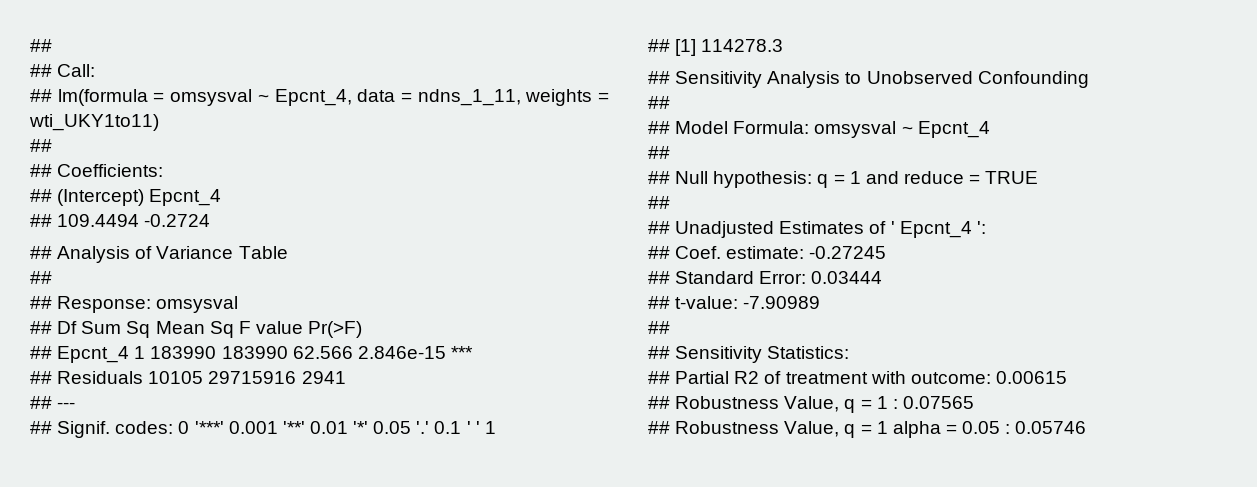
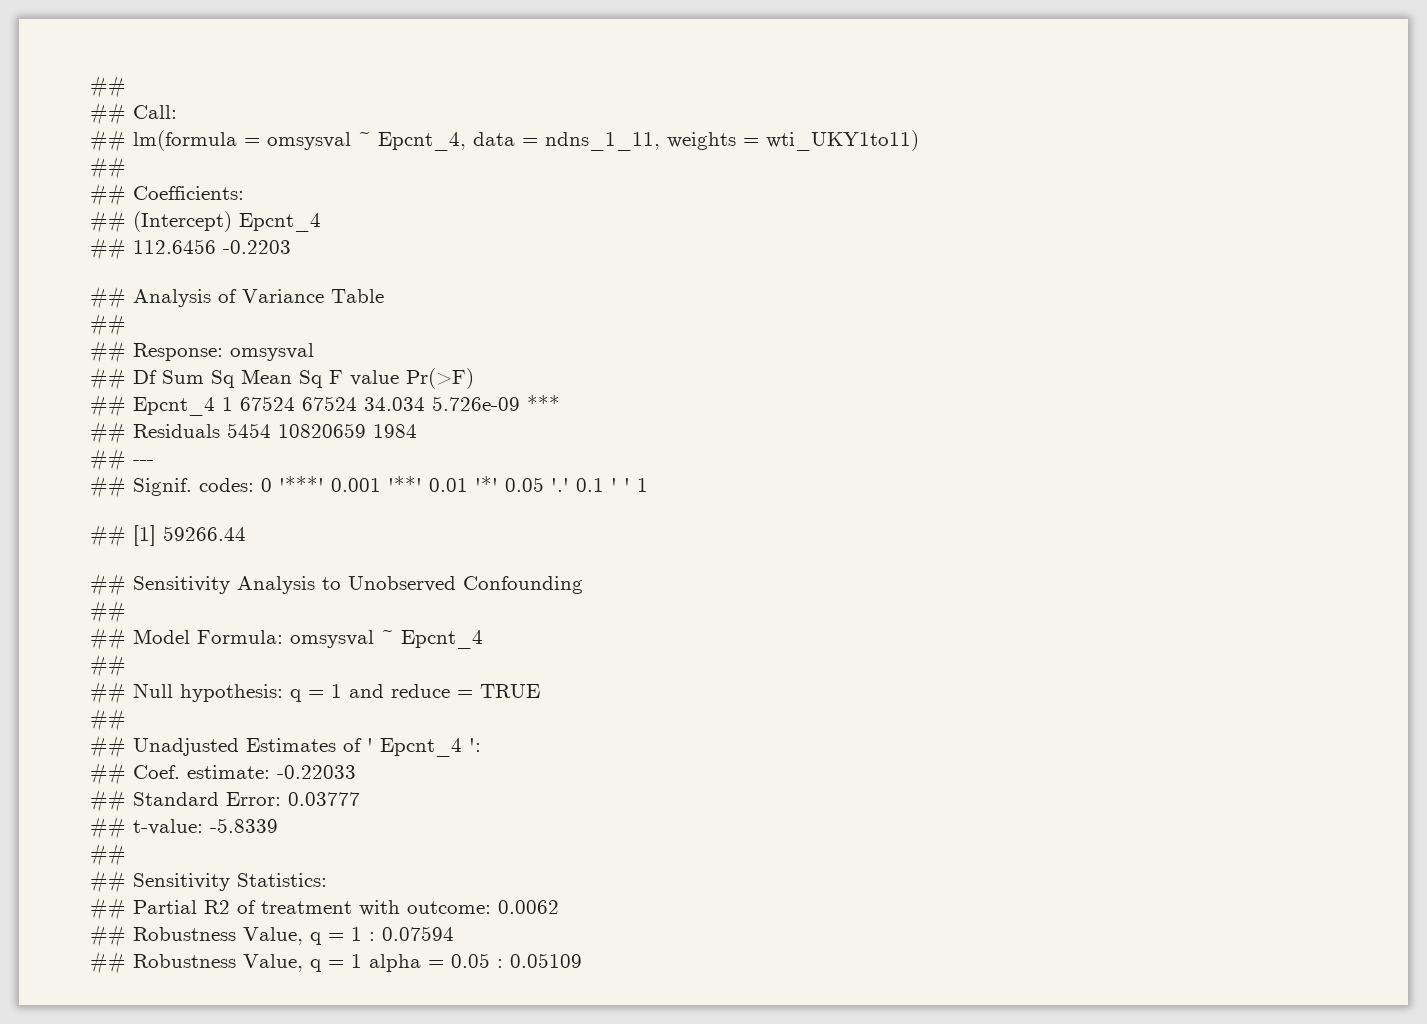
- ## 109.4494 -0.2724
+ ## 112.6456 -0.2203
- ## Epcnt_4 1 183990 183990 62.566 2.846e-15 ***
+ ## Epcnt_4 1 67524 67524 34.034 5.726e-09 ***
- ## Residuals 10105 29715916 2941
+ ## Residuals 5454 10820659 1984
- ## [1] 114278.3
+ ## [1] 59266.44
- ## Coef. estimate: -0.27245
+ ## Coef. estimate: -0.22033
- ## Standard Error: 0.03444
+ ## Standard Error: 0.03777
- ## t-value: -7.90989
+ ## t-value: -5.8339
- ## Partial R2 of treatment with outcome: 0.00615
+ ## Partial R2 of treatment with outcome: 0.0062
- ## Robustness Value, q = 1 : 0.07565
+ ## Robustness Value, q = 1 : 0.07594
- ## Robustness Value, q = 1 alpha = 0.05 : 0.05746
+ ## Robustness Value, q = 1 alpha = 0.05 : 0.05109

